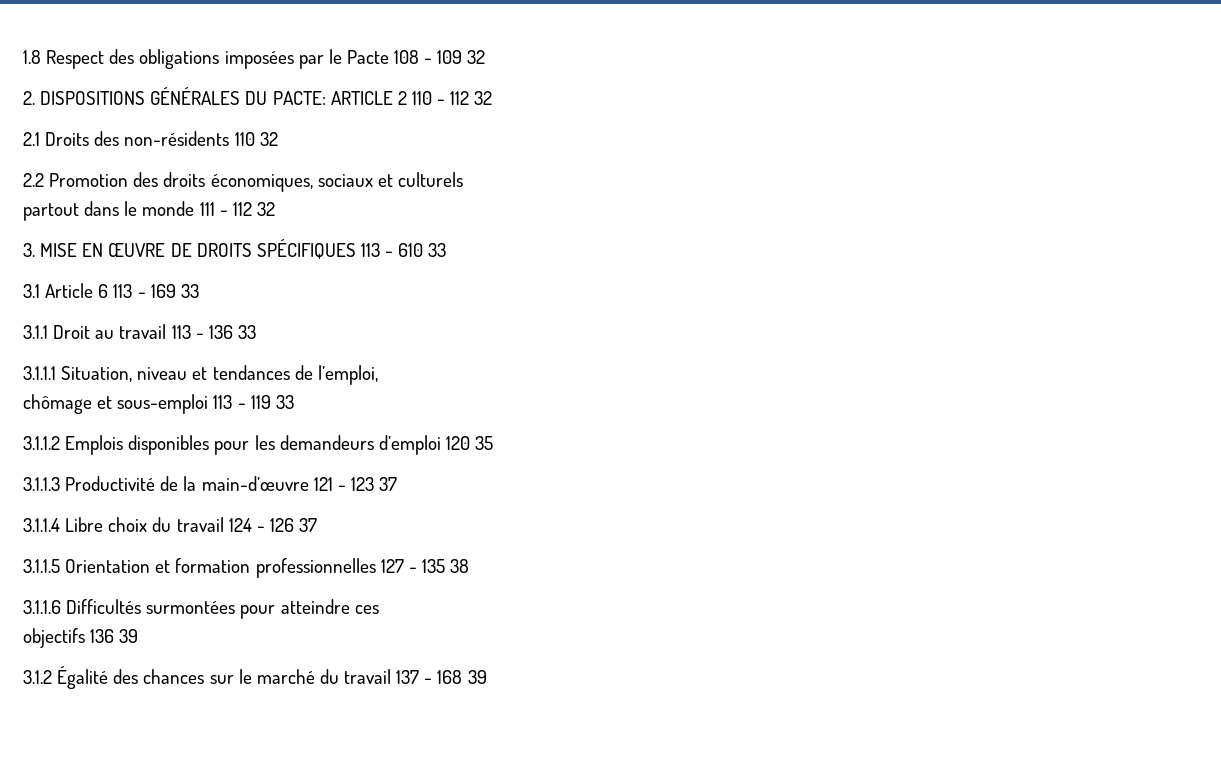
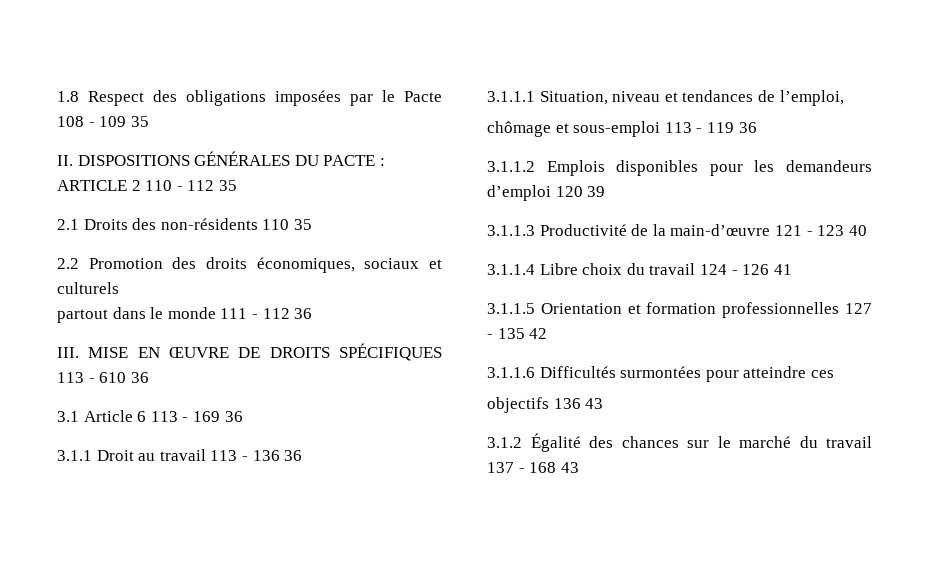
- 1.8 Respect des obligations imposées par le Pacte 108 - 109 32
- 2. DISPOSITIONS GÉNÉRALES DU PACTE: ARTICLE 2 110 - 112 32
+ 1.8 Respect des obligations imposées par le Pacte 108 - 109 35
+ II. DISPOSITIONS GÉNÉRALES DU PACTE : ARTICLE 2 110 - 112 35
- 2.1 Droits des non-résidents 110 32
+ 2.1 Droits des non-résidents 110 35
- partout dans le monde 111 - 112 32
- 3. MISE EN ŒUVRE DE DROITS SPÉCIFIQUES 113 - 610 33
+ partout dans le monde 111 - 112 36
+ III. MISE EN ŒUVRE DE DROITS SPÉCIFIQUES 113 - 610 36
- 3.1 Article 6 113 - 169 33
+ 3.1 Article 6 113 - 169 36
- 3.1.1 Droit au travail 113 - 136 33
+ 3.1.1 Droit au travail 113 - 136 36
- chômage et sous-emploi 113 - 119 33
+ chômage et sous-emploi 113 - 119 36
- 3.1.1.2 Emplois disponibles pour les demandeurs d’emploi 120 35
+ 3.1.1.2 Emplois disponibles pour les demandeurs d’emploi 120 39
- 3.1.1.3 Productivité de la main-d’œuvre 121 - 123 37
+ 3.1.1.3 Productivité de la main-d’œuvre 121 - 123 40
- 3.1.1.4 Libre choix du travail 124 - 126 37
+ 3.1.1.4 Libre choix du travail 124 - 126 41
- 3.1.1.5 Orientation et formation professionnelles 127 - 135 38
+ 3.1.1.5 Orientation et formation professionnelles 127 - 135 42
- objectifs 136 39
+ objectifs 136 43
- 3.1.2 Égalité des chances sur le marché du travail 137 - 168 39
+ 3.1.2 Égalité des chances sur le marché du travail 137 - 168 43

